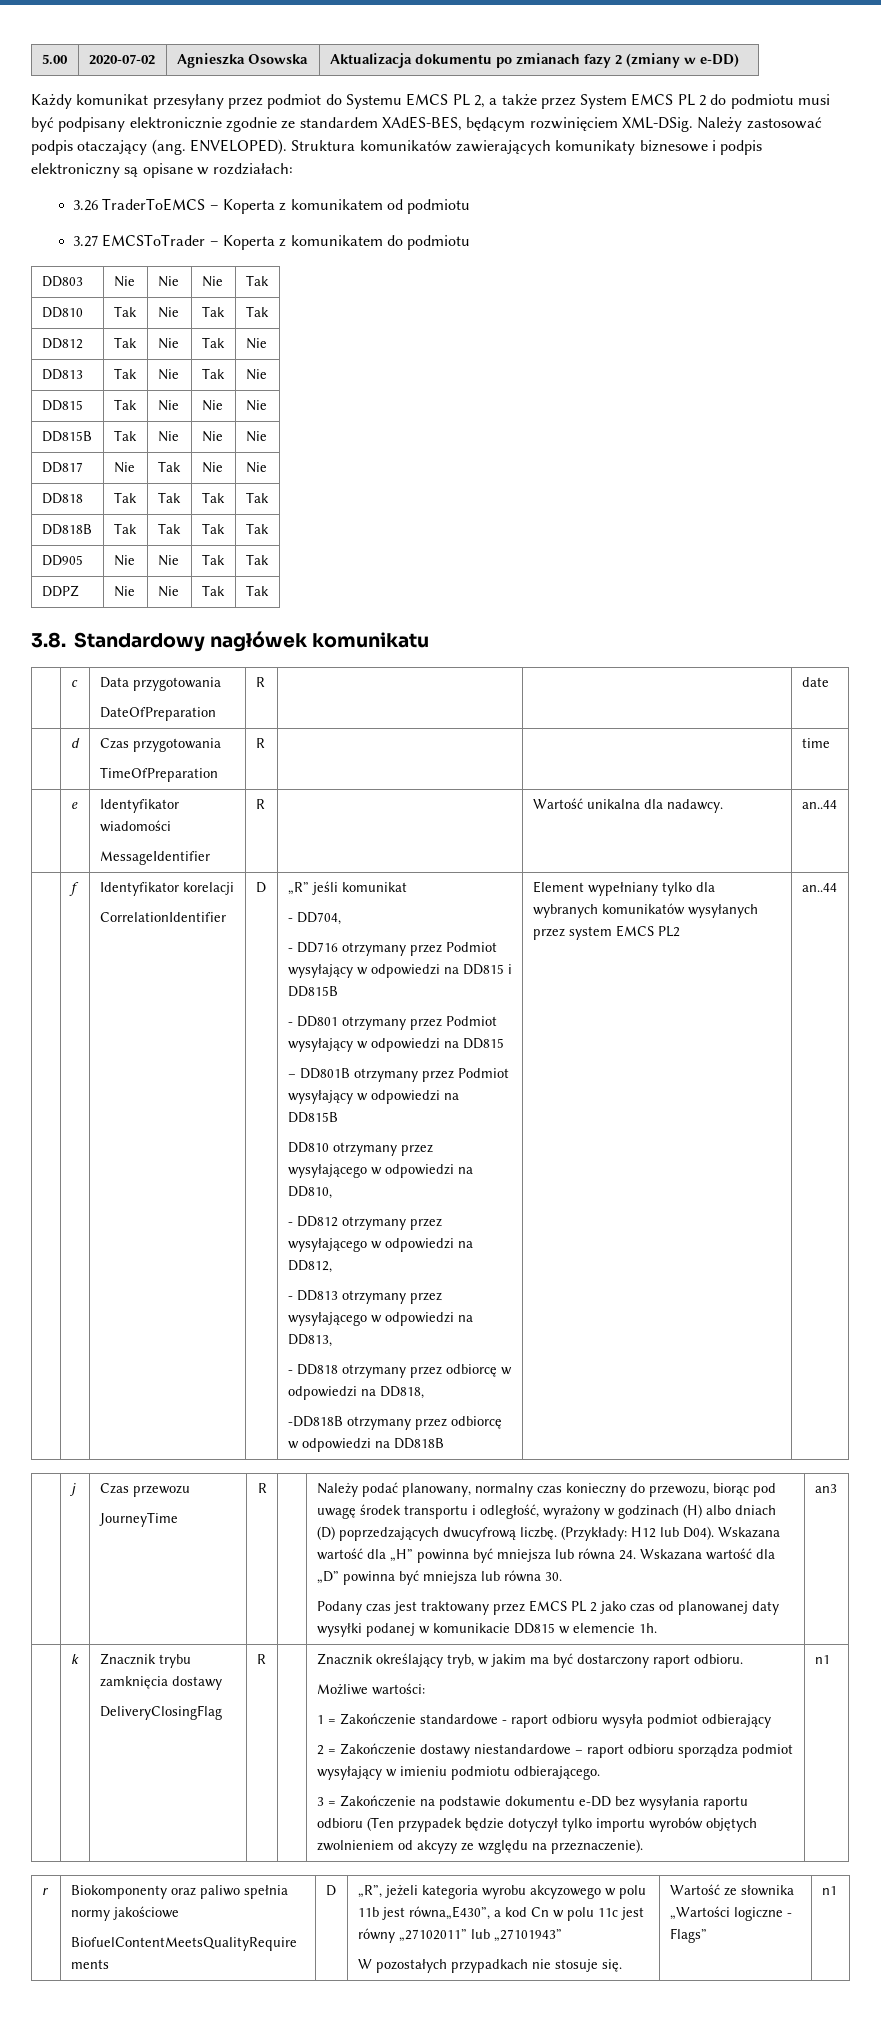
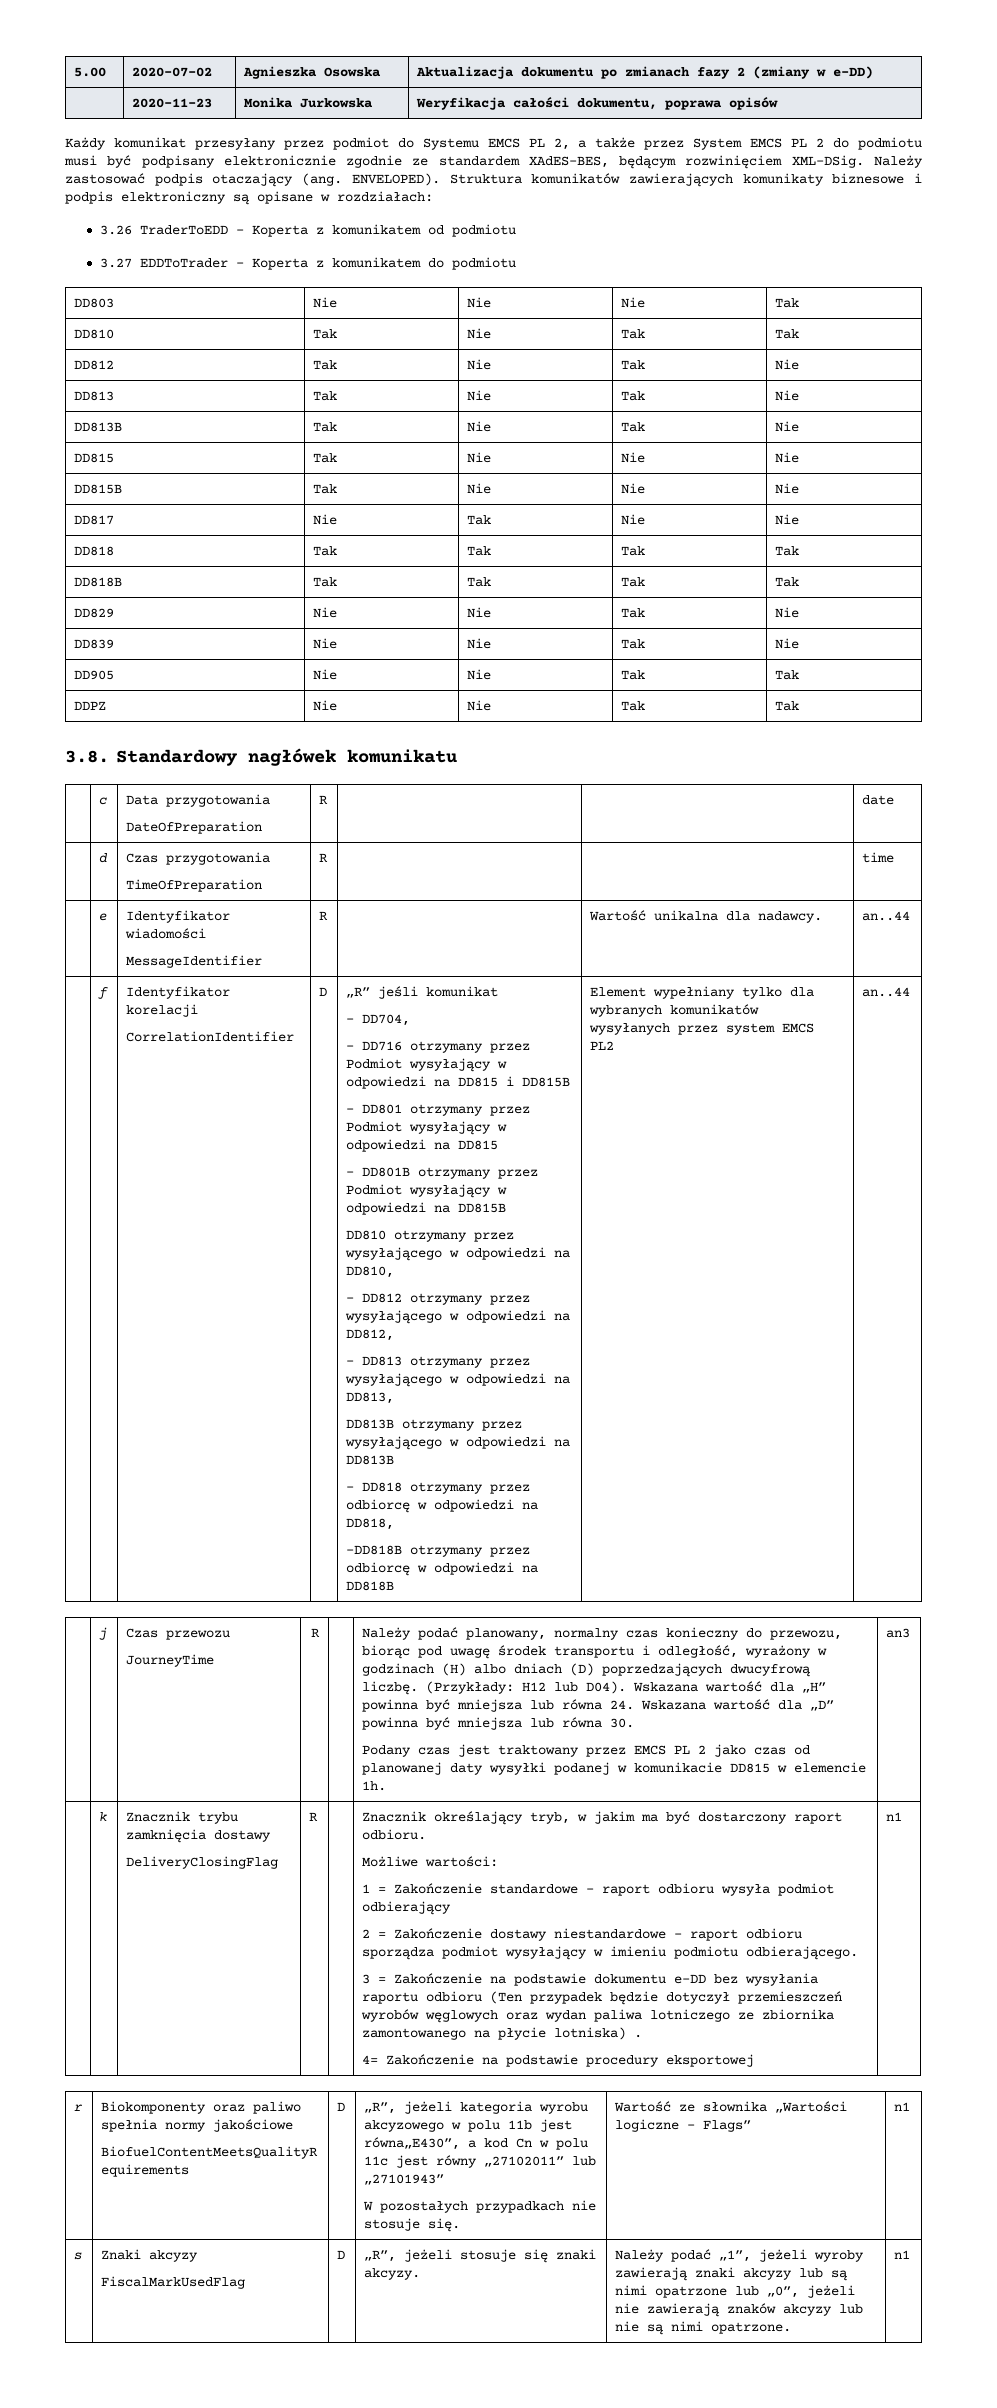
+ | 2020-11-23 | Monika Jurkowska | Weryfikacja całości dokumentu, poprawa opisów
- 3.26 TraderToEMCS – Koperta z komunikatem od podmiotu
+ 3.26 TraderToEDD – Koperta z komunikatem od podmiotu
- 3.27 EMCSToTrader – Koperta z komunikatem do podmiotu
+ 3.27 EDDToTrader – Koperta z komunikatem do podmiotu
+ DD813B | Tak | Nie | Tak | Nie
+ DD829 | Nie | Nie | Tak | Nie
+ DD839 | Nie | Nie | Tak | Nie
+ DD813B otrzymany przez wysyłającego w odpowiedzi na DD813B
- 3 = Zakończenie na podstawie dokumentu e-DD bez wysyłania raportu odbioru (Ten przypadek będzie dotyczył tylko importu wyrobów objętych zwolnieniem od akcyzy ze względu na przeznaczenie).
+ 3 = Zakończenie na podstawie dokumentu e-DD bez wysyłania raportu odbioru (Ten przypadek będzie dotyczył przemieszczeń wyrobów węglowych oraz wydan paliwa lotniczego ze zbiornika zamontowanego na płycie lotniska) .
+ 4= Zakończenie na podstawie procedury eksportowej
+ s | Znaki akcyzy
+ FiscalMarkUsedFlag | D | „R”, jeżeli stosuje się znaki akcyzy. | Należy podać „1”, jeżeli wyroby zawierają znaki akcyzy lub są nimi opatrzone lub „0”, jeżeli nie zawierają znaków akcyzy lub nie są nimi opatrzone. | n1

